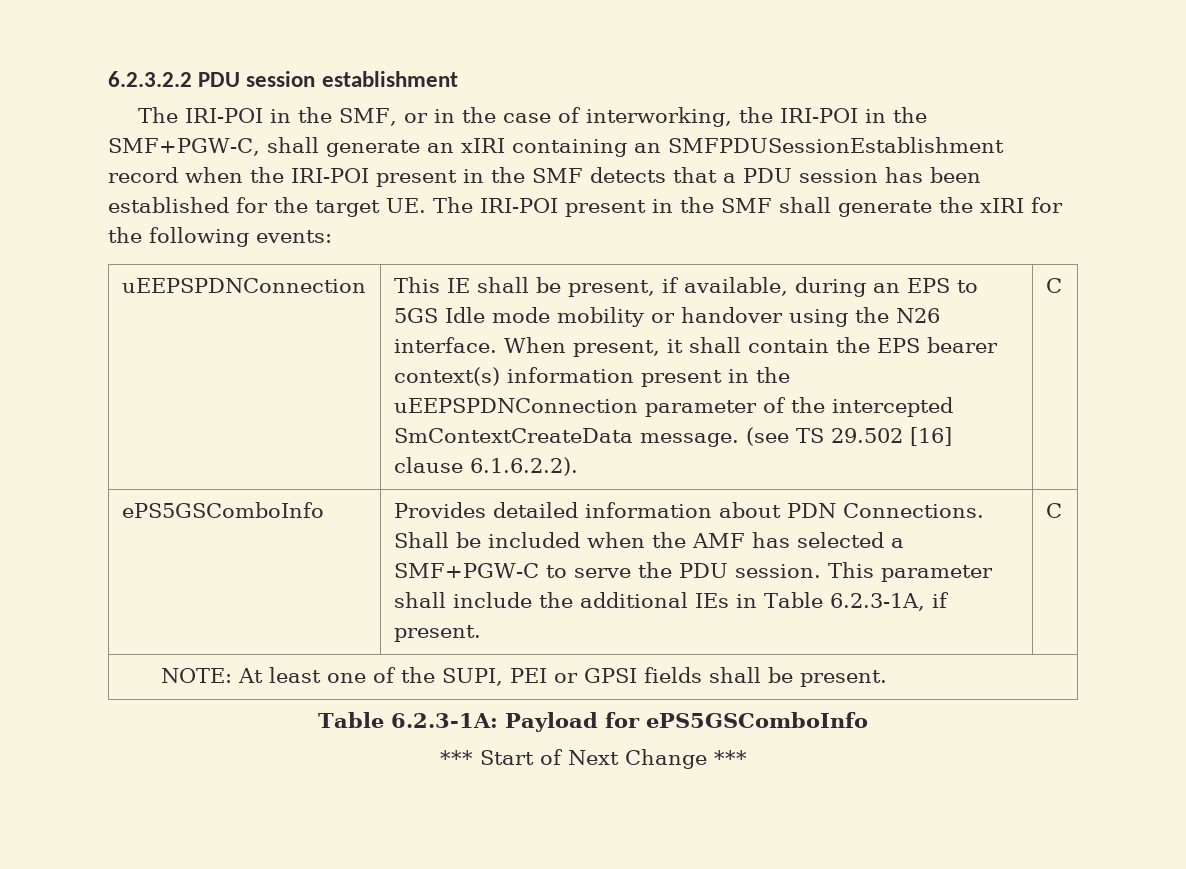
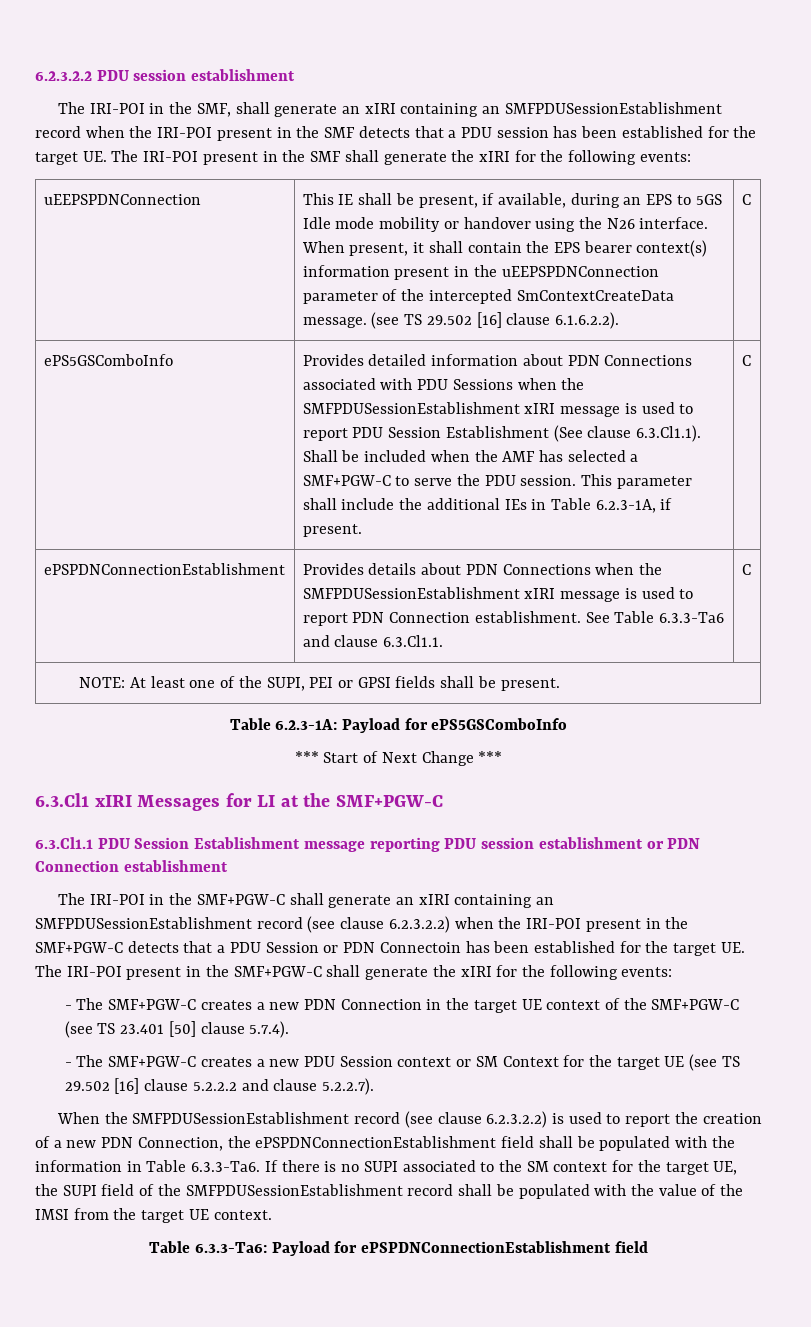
- The IRI-POI in the SMF, or in the case of interworking, the IRI-POI in the SMF+PGW-C, shall generate an xIRI containing an SMFPDUSessionEstablishment record when the IRI-POI present in the SMF detects that a PDU session has been established for the target UE. The IRI-POI present in the SMF shall generate the xIRI for the following events:
+ The IRI-POI in the SMF, shall generate an xIRI containing an SMFPDUSessionEstablishment record when the IRI-POI present in the SMF detects that a PDU session has been established for the target UE. The IRI-POI present in the SMF shall generate the xIRI for the following events:
- Provides detailed information about PDN Connections. Shall be included when the AMF has selected a SMF+PGW-C to serve the PDU session.
+ Provides detailed information about PDN Connections associated with PDU Sessions when the SMFPDUSessionEstablishment xIRI message is used to report PDU Session Establishment (See clause 6.3.Cl1.1). Shall be included when the AMF has selected a SMF+PGW-C to serve the PDU session.
+ ePSPDNConnectionEstablishment | Provides details about PDN Connections when the SMFPDUSessionEstablishment xIRI message is used to report PDN Connection establishment. See Table 6.3.3-Ta6 and clause 6.3.Cl1.1. | C
+ 6.3.Cl1 xIRI Messages for LI at the SMF+PGW-C
+ 6.3.Cl1.1 PDU Session Establishment message reporting PDU session establishment or PDN Connection establishment
+ The IRI-POI in the SMF+PGW-C shall generate an xIRI containing an SMFPDUSessionEstablishment record (see clause 6.2.3.2.2) when the IRI-POI present in the SMF+PGW-C detects that a PDU Session or PDN Connectoin has been established for the target UE. The IRI-POI present in the SMF+PGW-C shall generate the xIRI for the following events:
+ - The SMF+PGW-C creates a new PDN Connection in the target UE context of the SMF+PGW-C (see TS 23.401 [50] clause 5.7.4).
+ - The SMF+PGW-C creates a new PDU Session context or SM Context for the target UE (see TS 29.502 [16] clause 5.2.2.2 and clause 5.2.2.7).
+ When the SMFPDUSessionEstablishment record (see clause 6.2.3.2.2) is used to report the creation of a new PDN Connection, the ePSPDNConnectionEstablishment field shall be populated with the information in Table 6.3.3-Ta6. If there is no SUPI associated to the SM context for the target UE, the SUPI field of the SMFPDUSessionEstablishment record shall be populated with the value of the IMSI from the target UE context.
+ Table 6.3.3-Ta6: Payload for ePSPDNConnectionEstablishment field

